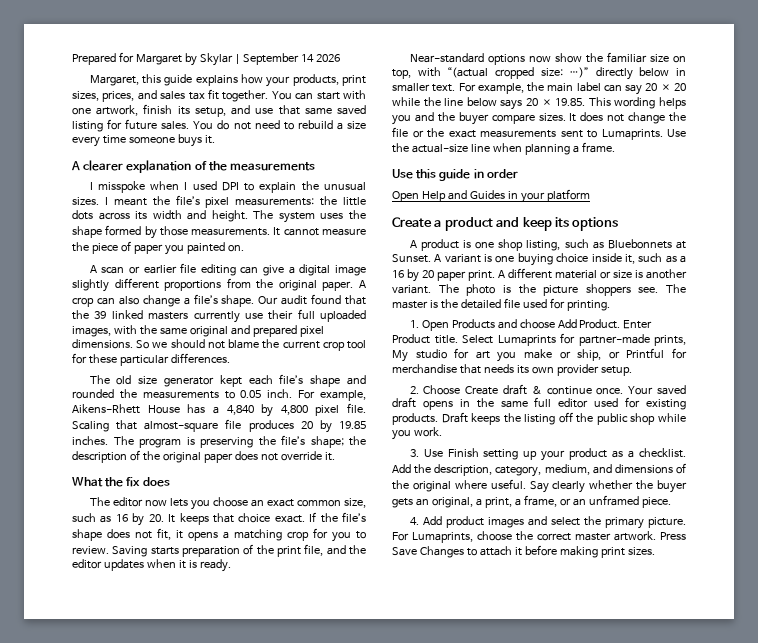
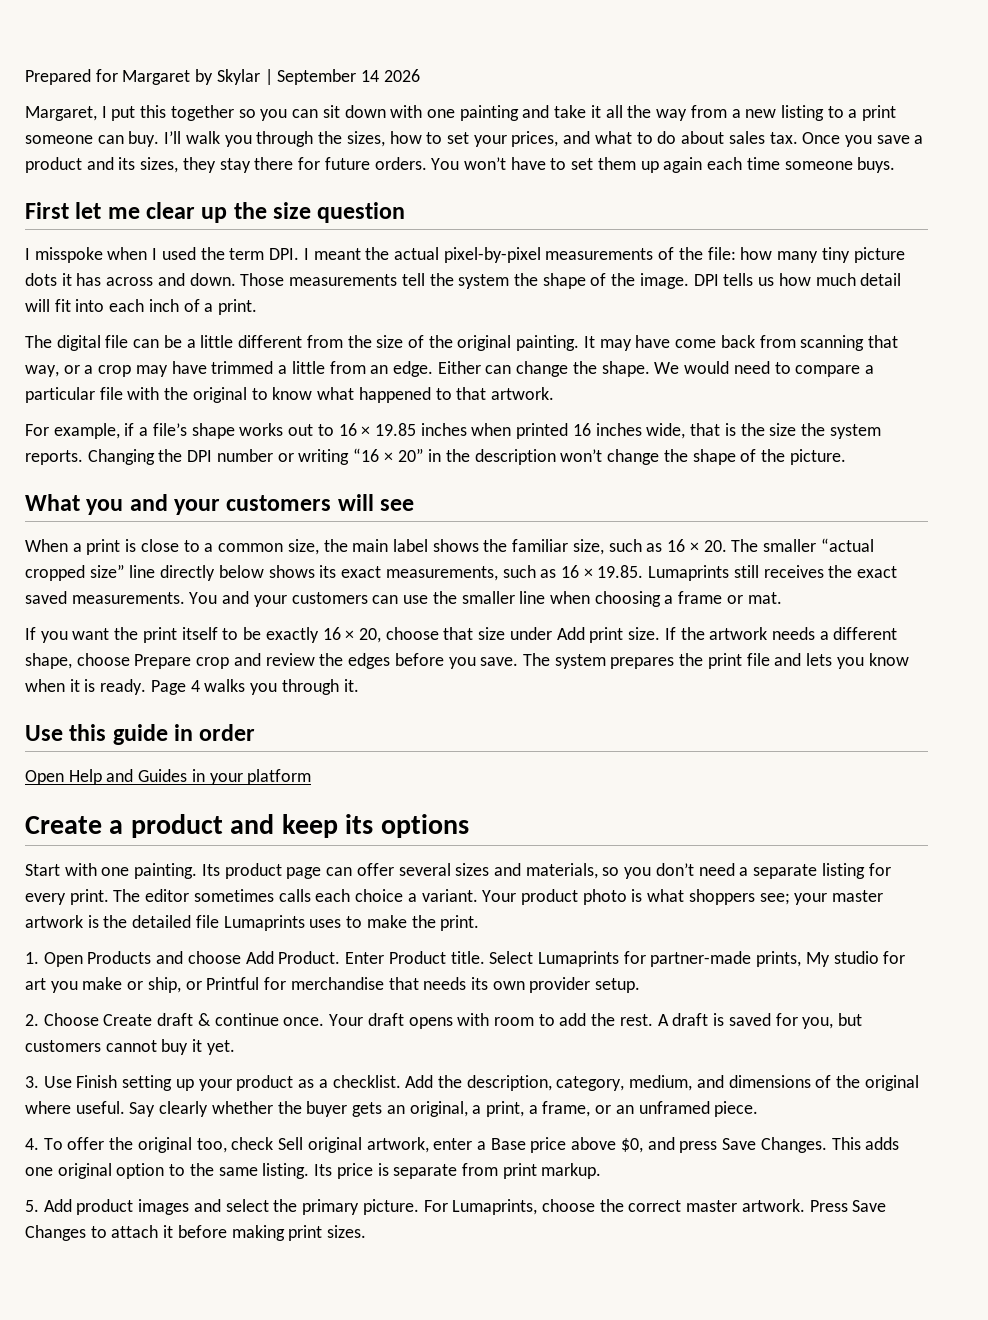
- Margaret, this guide explains how your products, print sizes, prices, and sales tax fit together. You can start with one artwork, finish its setup, and use that same saved listing for future sales. You do not need to rebuild a size every time someone buys it.
- A clearer explanation of the measurements
+ Margaret, I put this together so you can sit down with one painting and take it all the way from a new listing to a print someone can buy. I’ll walk you through the sizes, how to set your prices, and what to do about sales tax. Once you save a product and its sizes, they stay there for future orders. You won’t have to set them up again each time someone buys.
+ First let me clear up the size question
- I misspoke when I used DPI to explain the unusual sizes. I meant the file’s pixel measurements: the little dots across its width and height. The system uses the shape formed by those measurements. It cannot measure the piece of paper you painted on.
- A scan or earlier file editing can give a digital image slightly different proportions from the original paper. A crop can also change a file’s shape. Our audit found that the 39 linked masters currently use their full uploaded images, with the same original and prepared pixel dimensions. So we should not blame the current crop tool for these particular differences.
- The old size generator kept each file’s shape and rounded the measurements to 0.05 inch. For example, Aikens-Rhett House has a 4,840 by 4,800 pixel file. Scaling that almost-square file produces 20 by 19.85 inches. The program is preserving the file’s shape; the description of the original paper does not override it.
- What the fix does
- The editor now lets you choose an exact common size, such as 16 by 20. It keeps that choice exact. If the file’s shape does not fit, it opens a matching crop for you to review. Saving starts preparation of the print file, and the editor updates when it is ready.
- Near-standard options now show the familiar size on top, with “(actual cropped size: …)” directly below in smaller text. For example, the main label can say 20 × 20 while the line below says 20 × 19.85. This wording helps you and the buyer compare sizes. It does not change the file or the exact measurements sent to Lumaprints. Use the actual-size line when planning a frame.
+ I misspoke when I used the term DPI. I meant the actual pixel-by-pixel measurements of the file: how many tiny picture dots it has across and down. Those measurements tell the system the shape of the image. DPI tells us how much detail will fit into each inch of a print.
+ The digital file can be a little different from the size of the original painting. It may have come back from scanning that way, or a crop may have trimmed a little from an edge. Either can change the shape. We would need to compare a particular file with the original to know what happened to that artwork.
+ For example, if a file’s shape works out to 16 × 19.85 inches when printed 16 inches wide, that is the size the system reports. Changing the DPI number or writing “16 × 20” in the description won’t change the shape of the picture.
+ What you and your customers will see
+ When a print is close to a common size, the main label shows the familiar size, such as 16 × 20. The smaller “actual cropped size” line directly below shows its exact measurements, such as 16 × 19.85. Lumaprints still receives the exact saved measurements. You and your customers can use the smaller line when choosing a frame or mat.
+ If you want the print itself to be exactly 16 × 20, choose that size under Add print size. If the artwork needs a different shape, choose Prepare crop and review the edges before you save. The system prepares the print file and lets you know when it is ready. Page 4 walks you through it.
- A product is one shop listing, such as Bluebonnets at Sunset. A variant is one buying choice inside it, such as a 16 by 20 paper print. A different material or size is another variant. The photo is the picture shoppers see. The master is the detailed file used for printing.
+ Start with one painting. Its product page can offer several sizes and materials, so you don’t need a separate listing for every print. The editor sometimes calls each choice a variant. Your product photo is what shoppers see; your master artwork is the detailed file Lumaprints uses to make the print.
- Your saved draft opens in the same full editor used for existing products. Draft keeps the listing off the public shop while you work.
+ Your draft opens with room to add the rest. A draft is saved for you, but customers cannot buy it yet.
- 4. Add product images and select the primary picture.
+ 4. To offer the original too, check Sell original artwork, enter a Base price above $0, and press Save Changes. This adds one original option to the same listing. Its price is separate from print markup.
+ 5. Add product images and select the primary picture.

